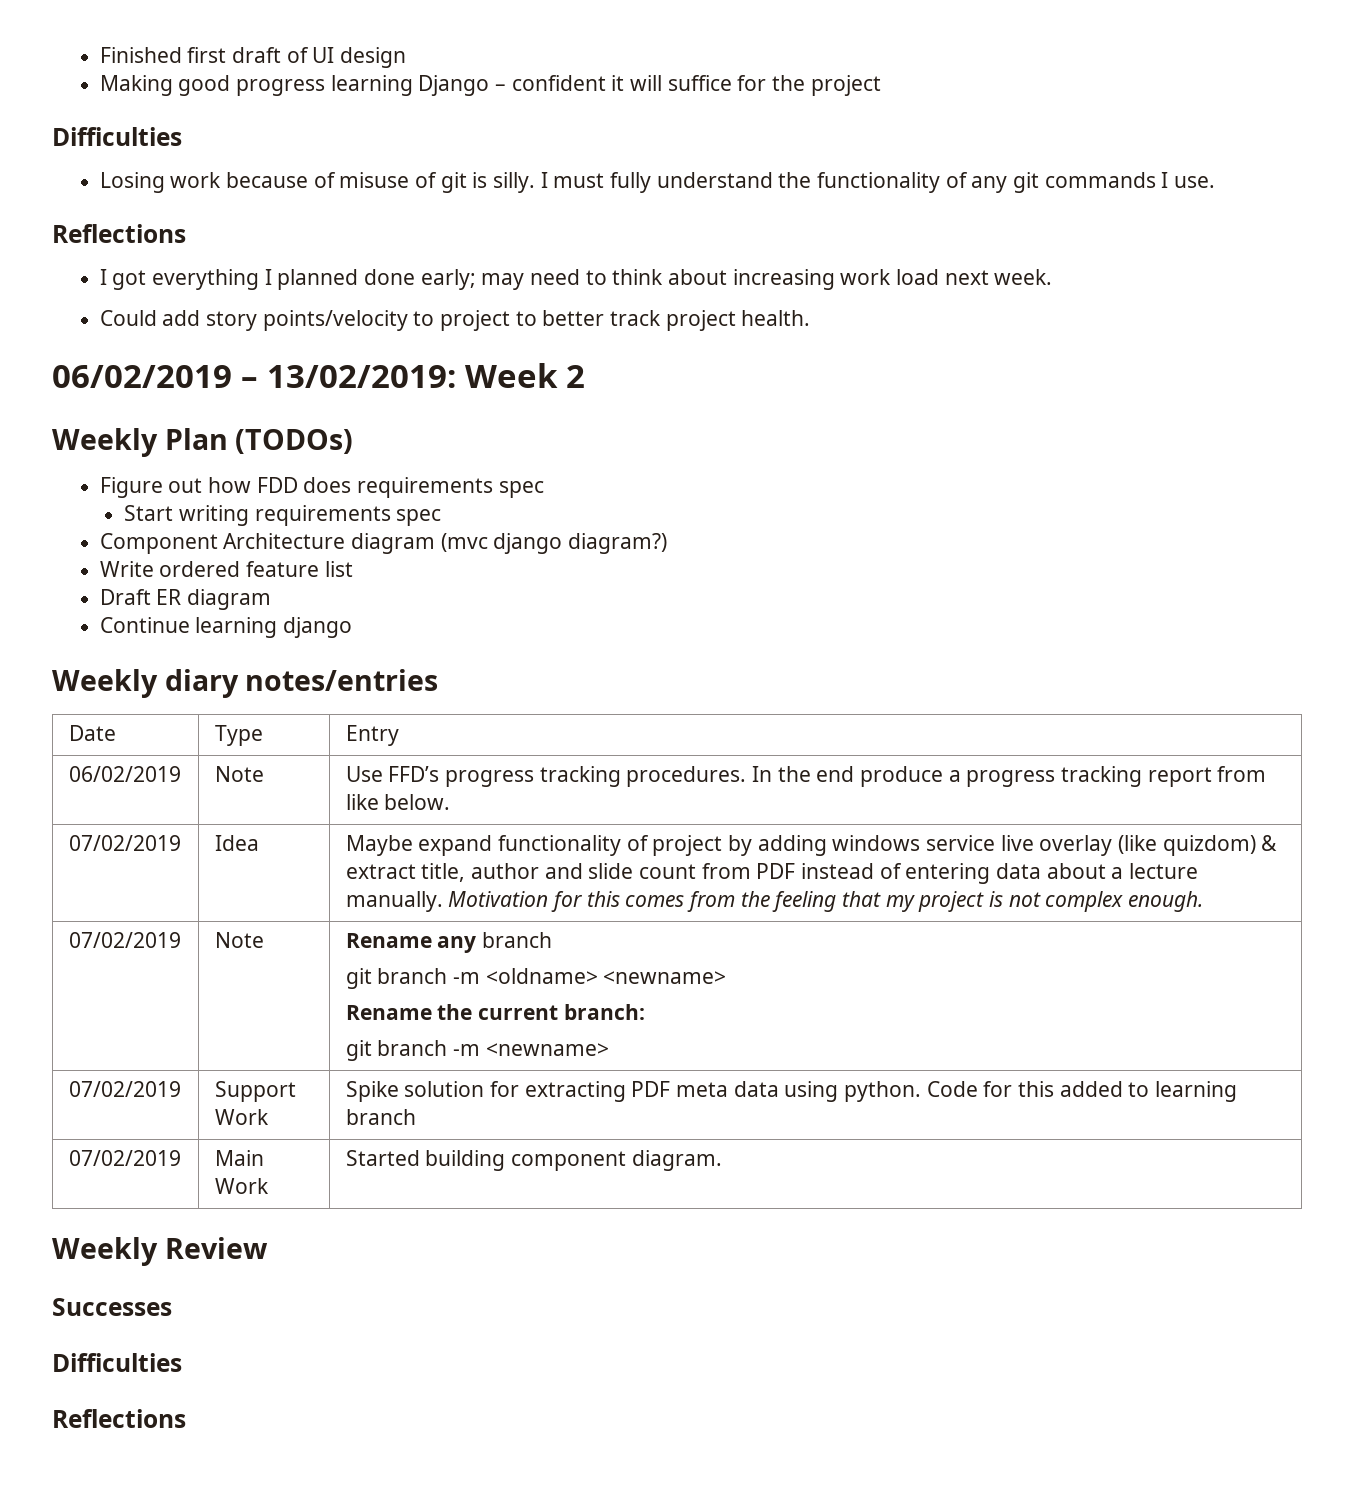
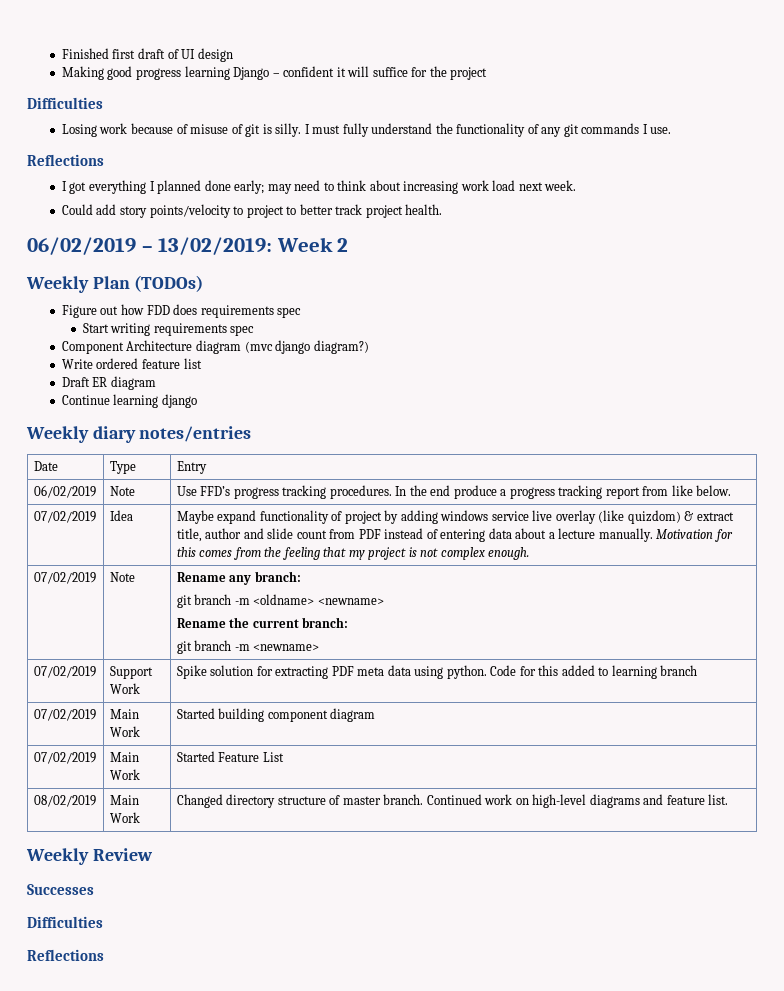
- 07/02/2019 | Note | Rename any branch
+ 07/02/2019 | Note | Rename any branch:
- 07/02/2019 | Main Work | Started building component diagram.
+ 07/02/2019 | Main Work | Started building component diagram
+ 07/02/2019 | Main Work | Started Feature List
+ 08/02/2019 | Main Work | Changed directory structure of master branch. Continued work on high-level diagrams and feature list.

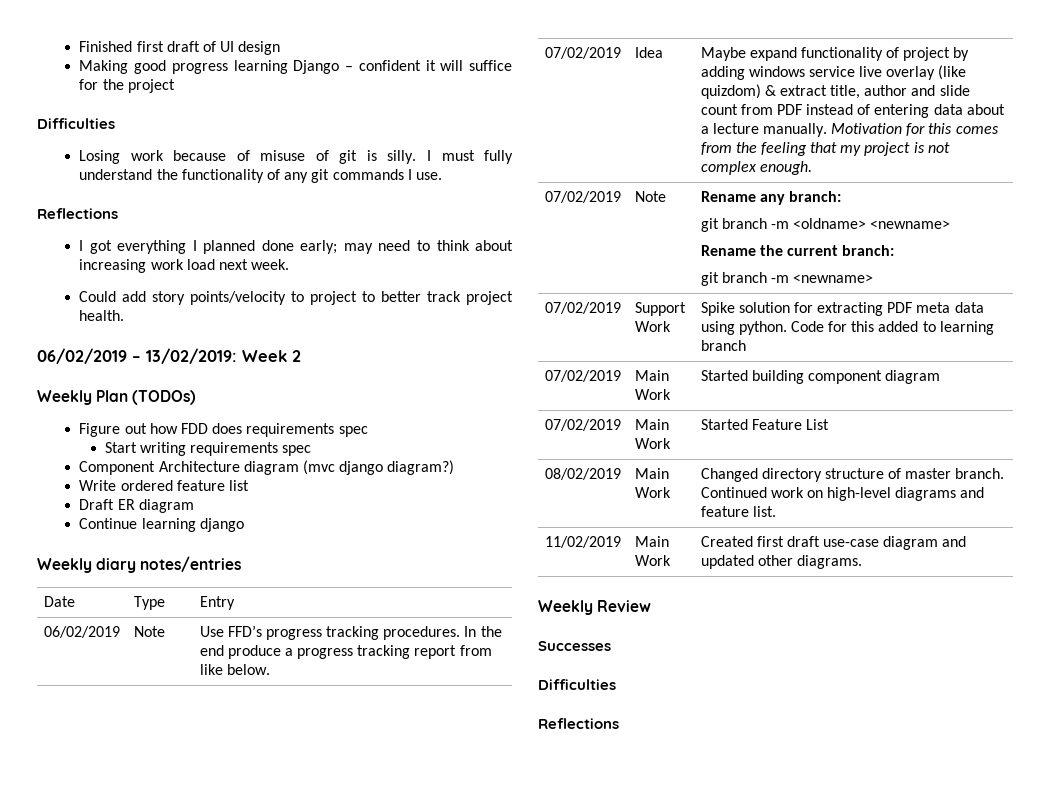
+ 11/02/2019 | Main Work | Created first draft use-case diagram and updated other diagrams.

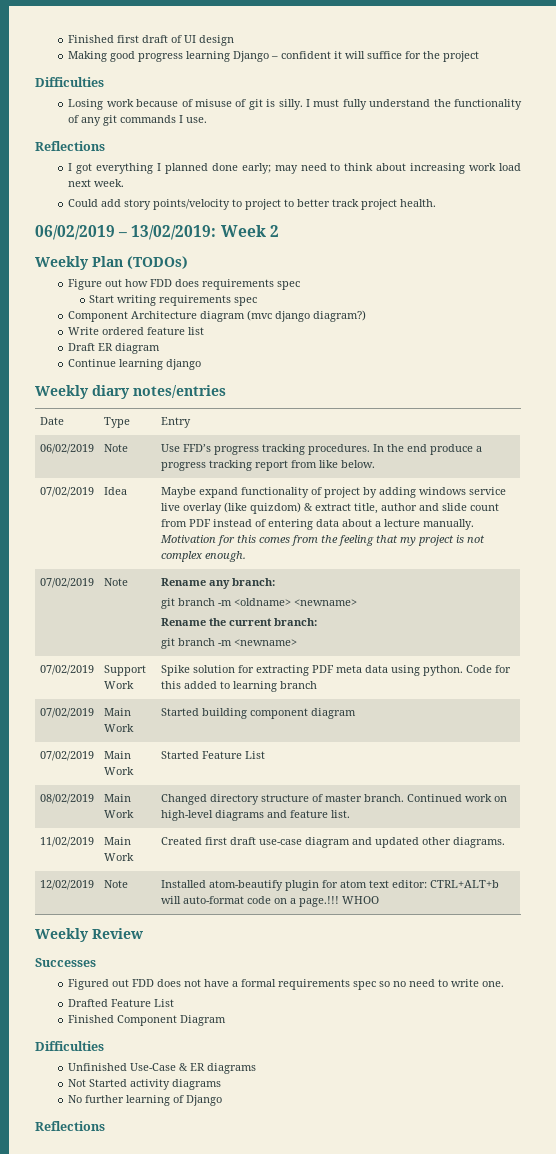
+ 12/02/2019 | Note | Installed atom-beautify plugin for atom text editor: CTRL+ALT+b will auto-format code on a page.!!! WHOO
  Weekly Review
  Successes
+ Figured out FDD does not have a formal requirements spec so no need to write one.
+ Drafted Feature List
+ Finished Component Diagram
  Difficulties
+ Unfinished Use-Case & ER diagrams
+ Not Started activity diagrams
+ No further learning of Django

